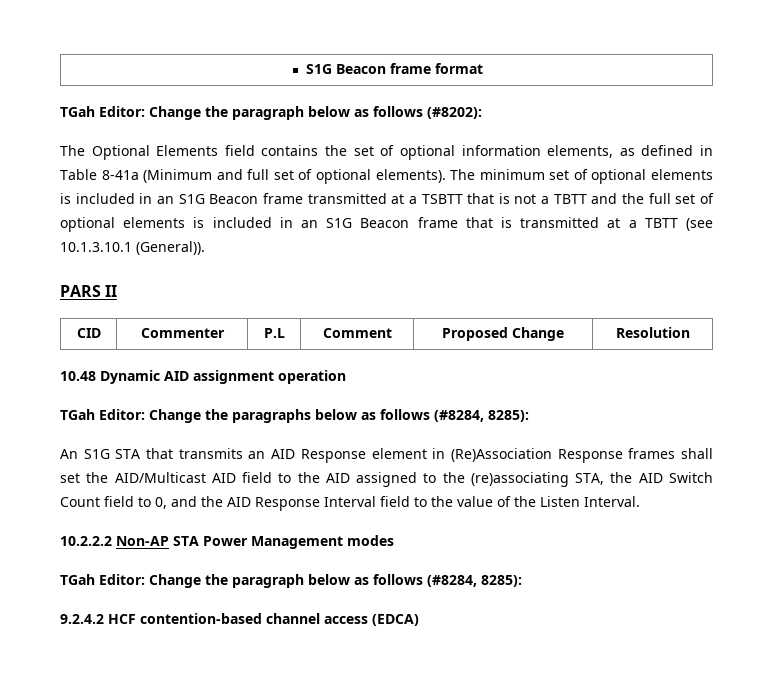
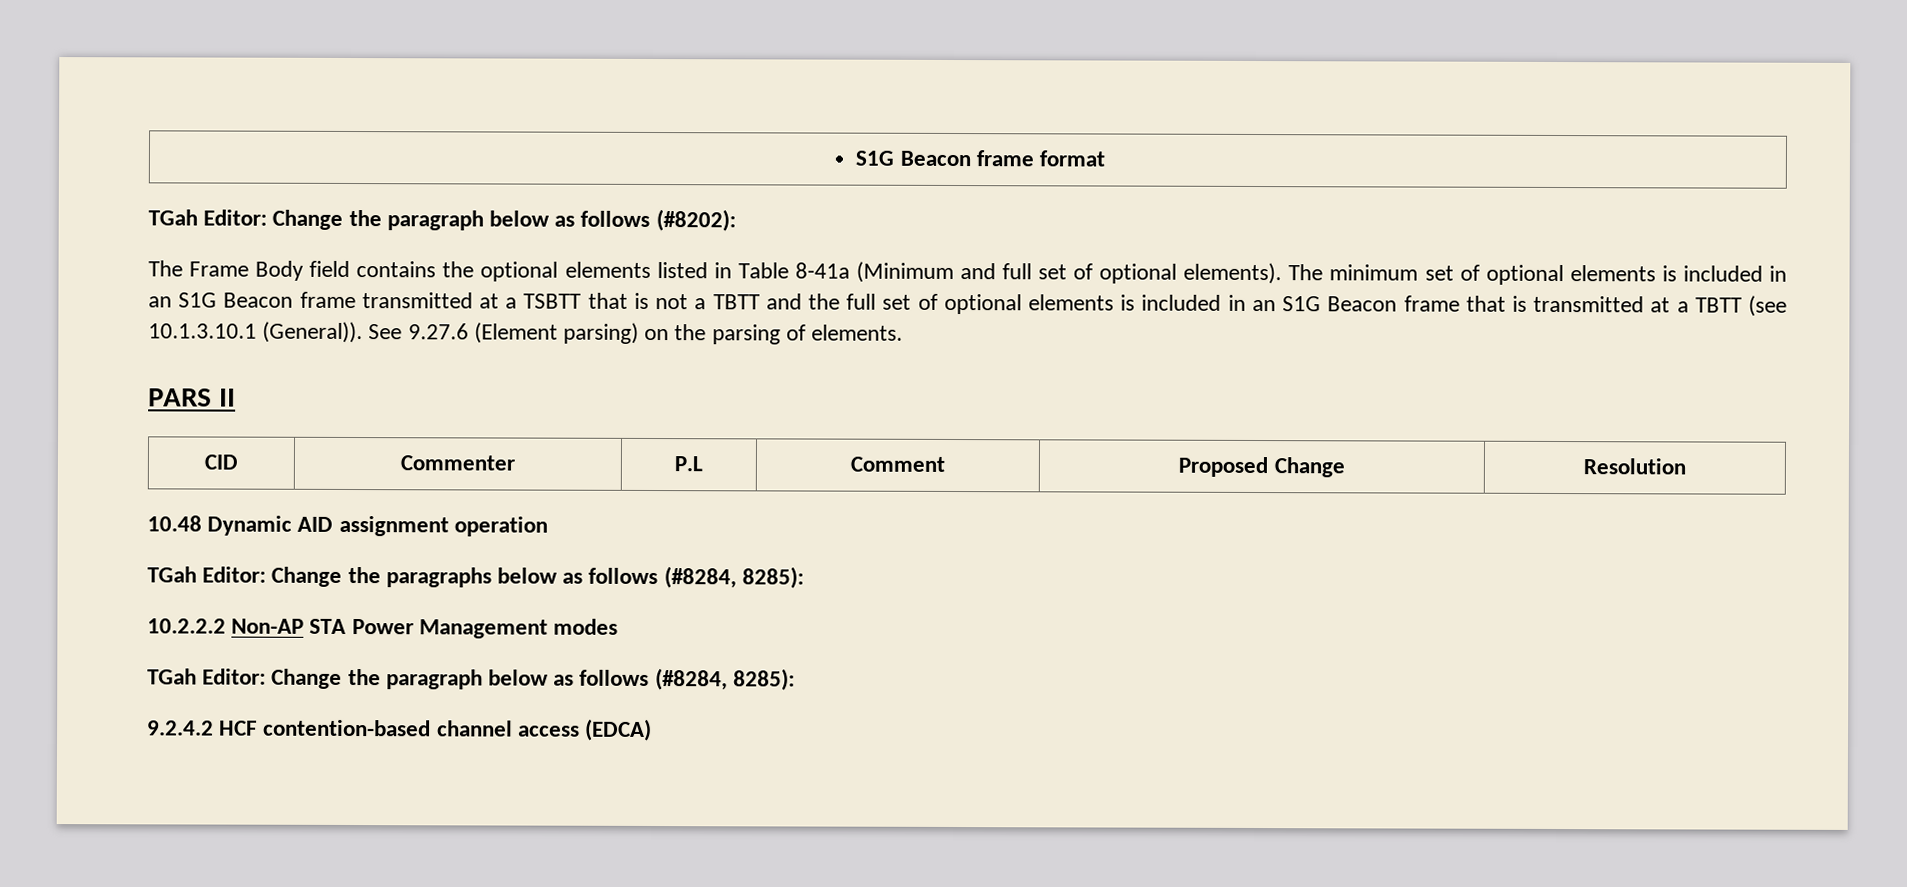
- The Optional Elements field contains the set of optional information elements, as defined in Table 8-41a (Minimum and full set of optional elements).
+ The Frame Body field contains the optional elements listed in Table 8-41a (Minimum and full set of optional elements).
+ See 9.27.6 (Element parsing) on the parsing of elements.
- An S1G STA that transmits an AID Response element in (Re)Association Response frames shall set the AID/Multicast AID field to the AID assigned to the (re)associating STA, the AID Switch Count field to 0, and the AID Response Interval field to the value of the Listen Interval.

